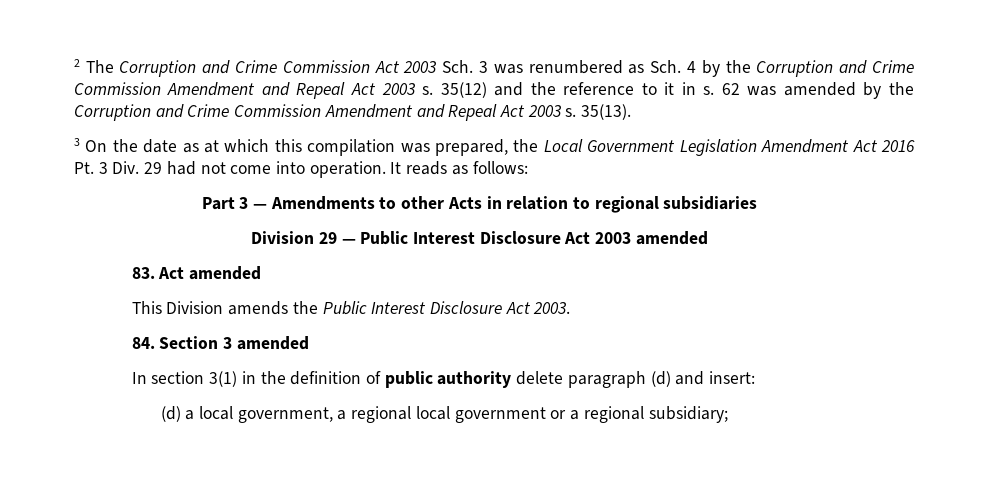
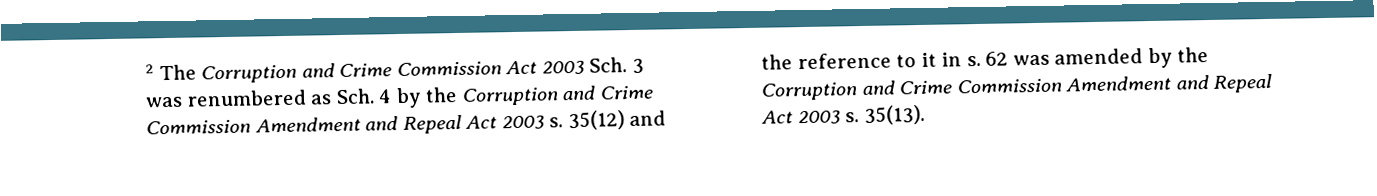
- 3 On the date as at which this compilation was prepared, the Local Government Legislation Amendment Act 2016 Pt. 3 Div. 29 had not come into operation. It reads as follows:
- Part 3 — Amendments to other Acts in relation to regional subsidiaries
- Division 29 — Public Interest Disclosure Act 2003 amended
- 83. Act amended
- This Division amends the Public Interest Disclosure Act 2003.
- 84. Section 3 amended
- In section 3(1) in the definition of public authority delete paragraph (d) and insert:
- (d) a local government, a regional local government or a regional subsidiary;

